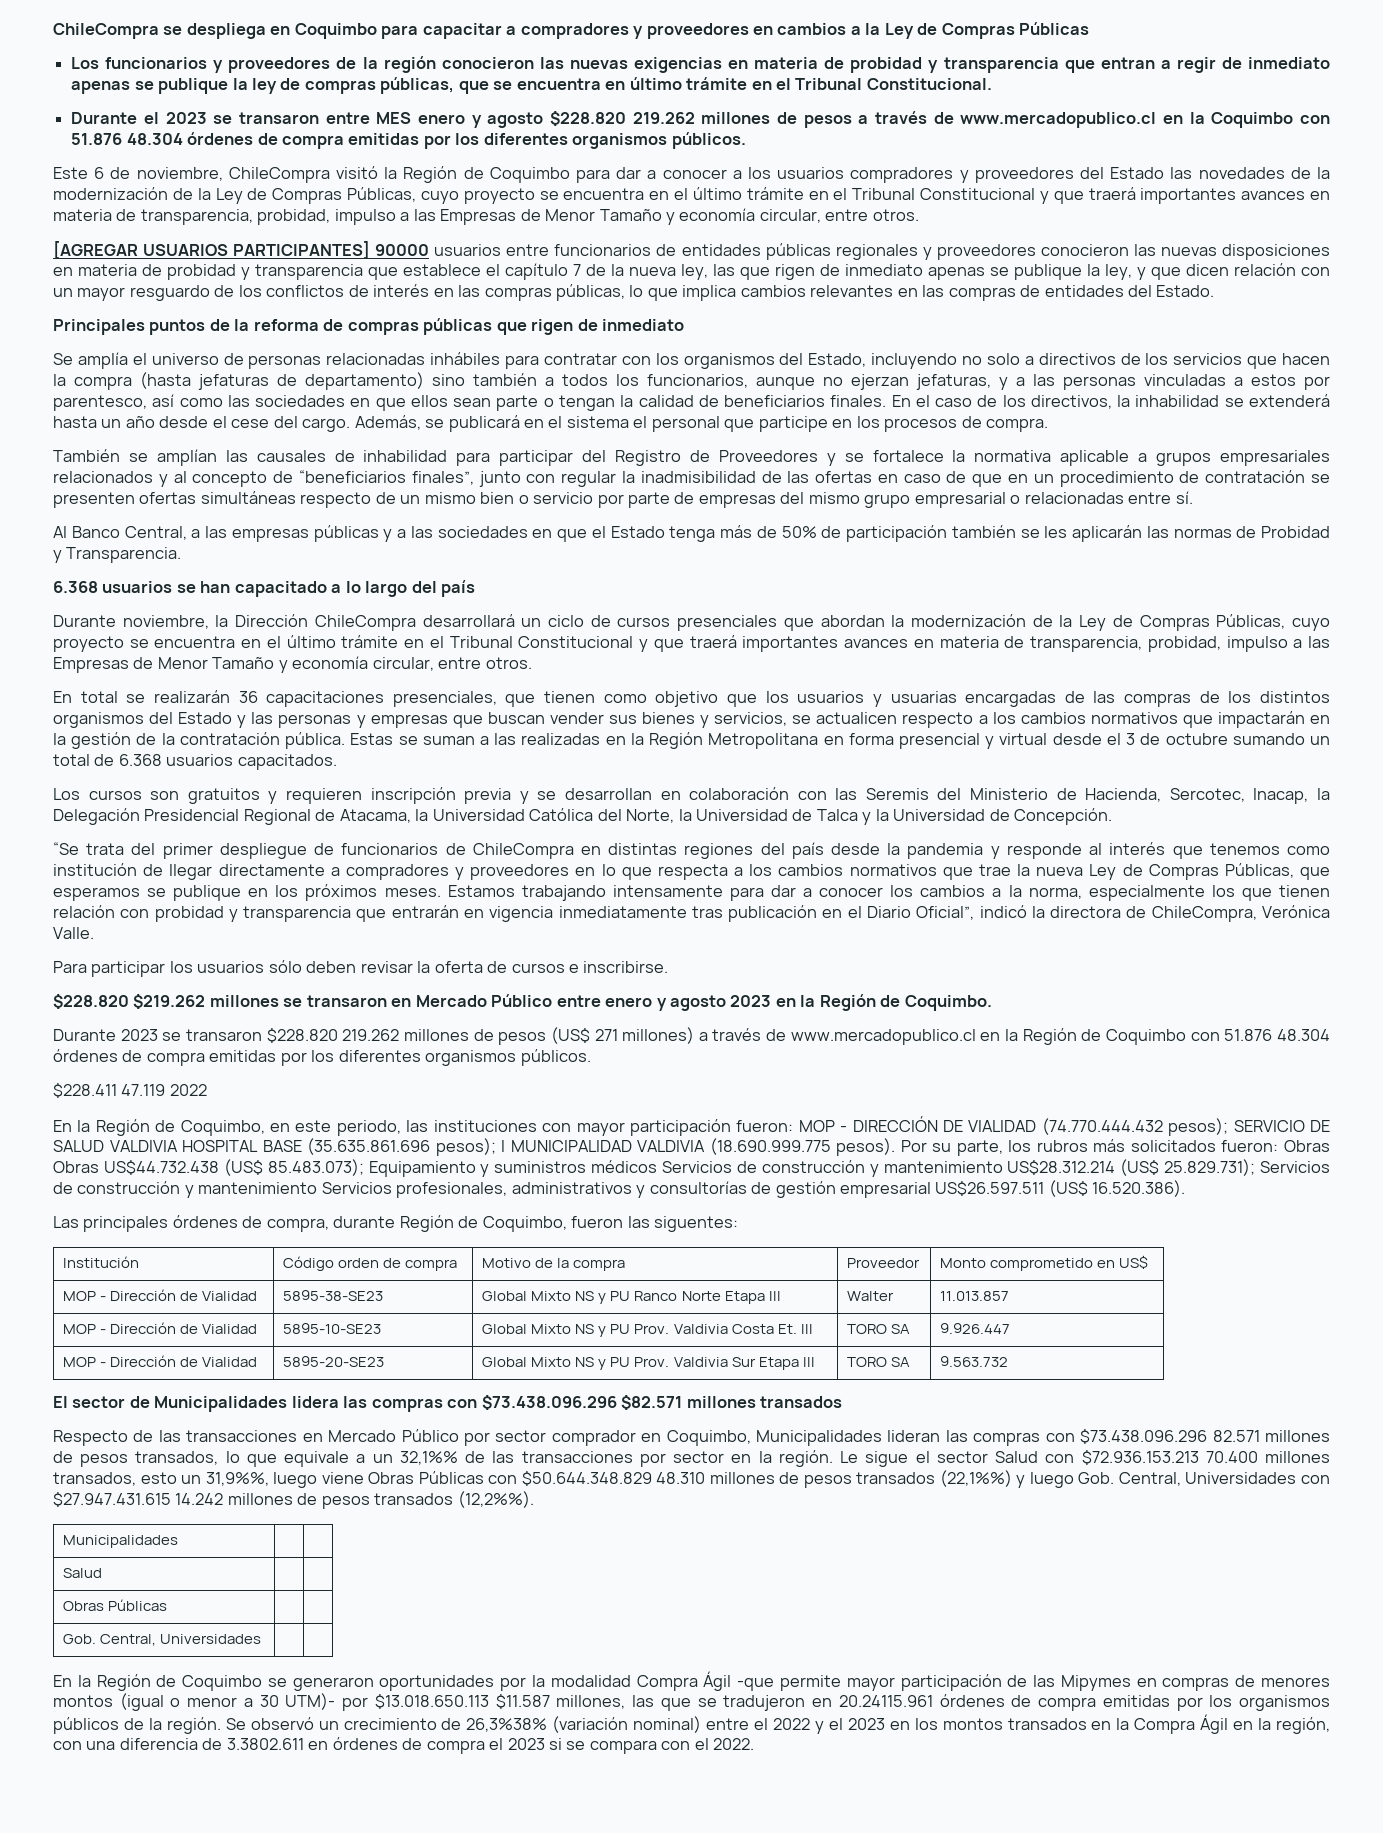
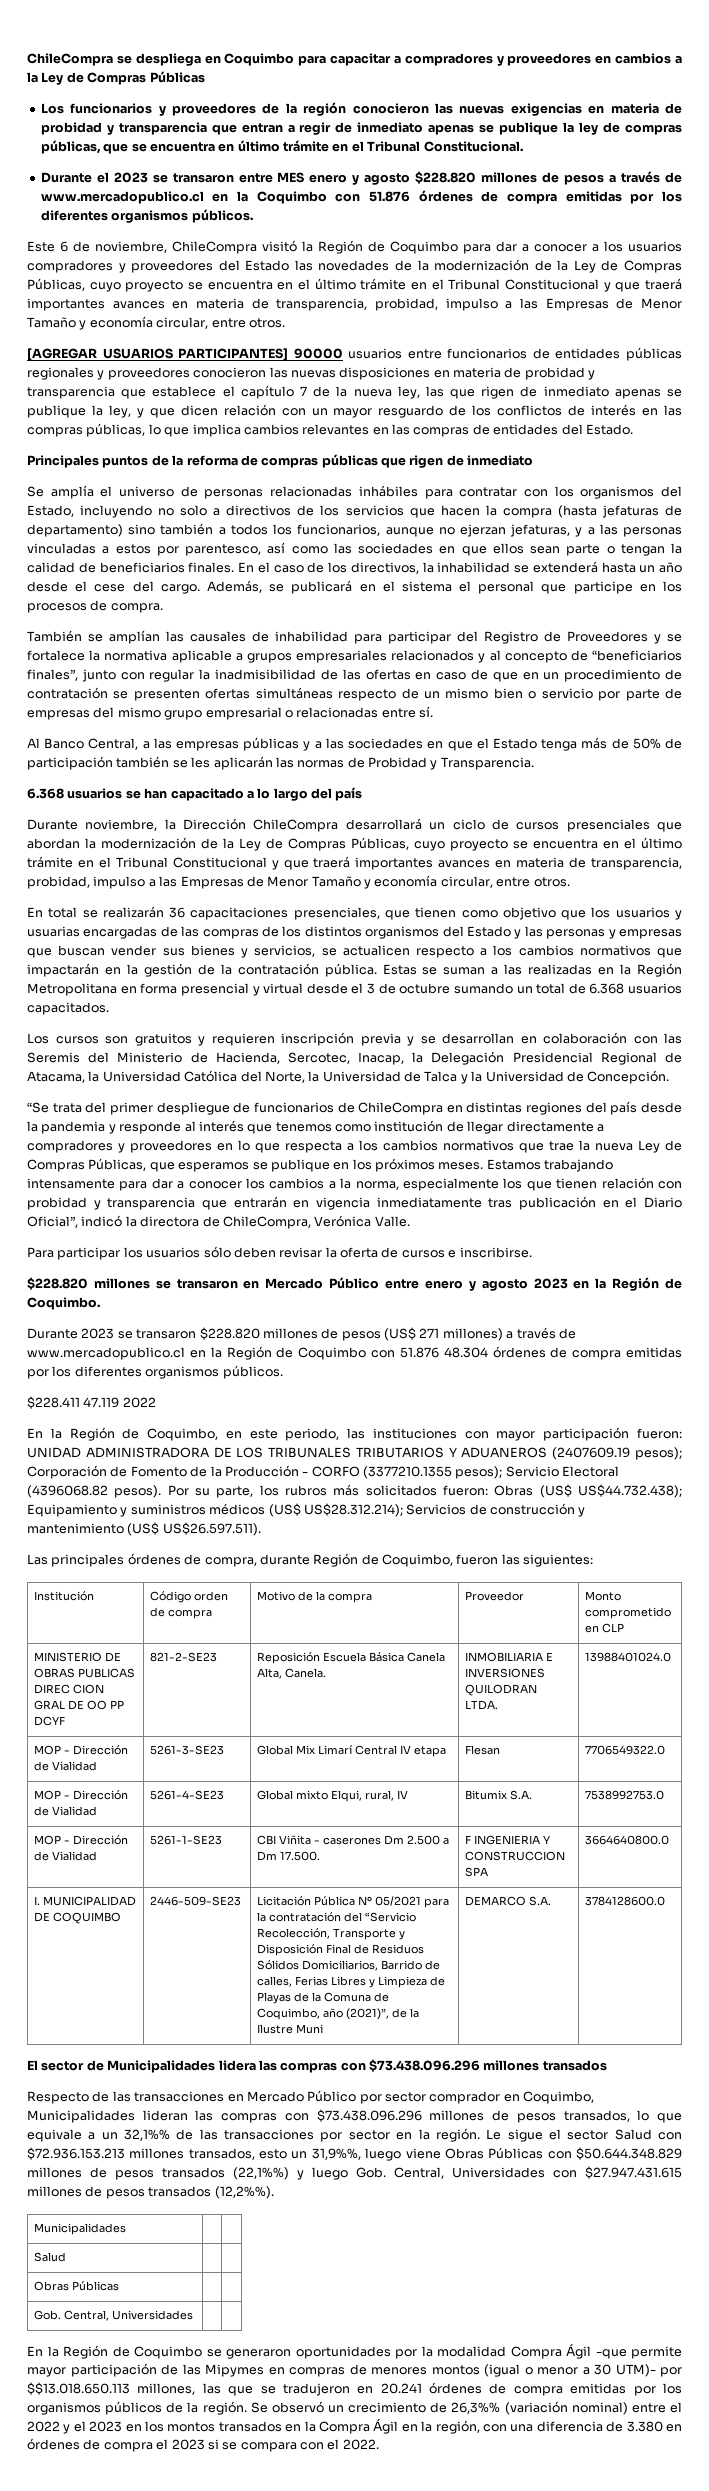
- Durante el 2023 se transaron entre MES enero y agosto $228.820 219.262 millones de pesos a través de www.mercadopublico.cl en la Coquimbo con 51.876 48.304 órdenes de compra emitidas por los diferentes organismos públicos.
+ Durante el 2023 se transaron entre MES enero y agosto $228.820 millones de pesos a través de www.mercadopublico.cl en la Coquimbo con 51.876 órdenes de compra emitidas por los diferentes organismos públicos.
- $228.820 $219.262 millones se transaron en Mercado Público entre enero y agosto 2023 en la Región de Coquimbo.
+ $228.820 millones se transaron en Mercado Público entre enero y agosto 2023 en la Región de Coquimbo.
- Durante 2023 se transaron $228.820 219.262 millones de pesos (US$ 271 millones) a través de www.mercadopublico.cl en la Región de Coquimbo con 51.876 48.304 órdenes de compra emitidas por los diferentes organismos públicos.
+ Durante 2023 se transaron $228.820 millones de pesos (US$ 271 millones) a través de www.mercadopublico.cl en la Región de Coquimbo con 51.876 48.304 órdenes de compra emitidas por los diferentes organismos públicos.
- En la Región de Coquimbo, en este periodo, las instituciones con mayor participación fueron: MOP - DIRECCIÓN DE VIALIDAD (74.770.444.432 pesos); SERVICIO DE SALUD VALDIVIA HOSPITAL BASE (35.635.861.696 pesos); I MUNICIPALIDAD VALDIVIA (18.690.999.775 pesos).
+ En la Región de Coquimbo, en este periodo, las instituciones con mayor participación fueron: UNIDAD ADMINISTRADORA DE LOS TRIBUNALES TRIBUTARIOS Y ADUANEROS (2407609.19 pesos); Corporación de Fomento de la Producción - CORFO (3377210.1355 pesos); Servicio Electoral (4396068.82 pesos).
- Por su parte, los rubros más solicitados fueron: Obras Obras US$44.732.438 (US$ 85.483.073); Equipamiento y suministros médicos Servicios de construcción y mantenimiento US$28.312.214 (US$ 25.829.731); Servicios de construcción y mantenimiento Servicios profesionales, administrativos y consultorías de gestión empresarial US$26.597.511 (US$ 16.520.386).
+ Por su parte, los rubros más solicitados fueron: Obras (US$ US$44.732.438); Equipamiento y suministros médicos (US$ US$28.312.214); Servicios de construcción y mantenimiento (US$ US$26.597.511).
- Las principales órdenes de compra, durante Región de Coquimbo, fueron las siguentes:
+ Las principales órdenes de compra, durante Región de Coquimbo, fueron las siguientes:
- Institución | Código orden de compra | Motivo de la compra | Proveedor | Monto comprometido en US$
- MOP - Dirección de Vialidad | 5895-38-SE23 | Global Mixto NS y PU Ranco Norte Etapa III | Walter | 11.013.857
- MOP - Dirección de Vialidad | 5895-10-SE23 | Global Mixto NS y PU Prov. Valdivia Costa Et. III | TORO SA | 9.926.447
- MOP - Dirección de Vialidad | 5895-20-SE23 | Global Mixto NS y PU Prov. Valdivia Sur Etapa III | TORO SA | 9.563.732
+ Institución | Código orden de compra | Motivo de la compra | Proveedor | Monto comprometido en CLP
+ MINISTERIO DE OBRAS PUBLICAS DIREC CION GRAL DE OO PP DCYF | 821-2-SE23 | Reposición Escuela Básica Canela Alta, Canela. | INMOBILIARIA E INVERSIONES QUILODRAN LTDA. | 13988401024.0
+ MOP - Dirección de Vialidad | 5261-3-SE23 | Global Mix Limarí Central IV etapa | Flesan | 7706549322.0
+ MOP - Dirección de Vialidad | 5261-4-SE23 | Global mixto Elqui, rural, IV | Bitumix S.A. | 7538992753.0
+ MOP - Dirección de Vialidad | 5261-1-SE23 | CBI Viñita - caserones Dm 2.500 a Dm 17.500. | F INGENIERIA Y CONSTRUCCION SPA | 3664640800.0
+ I. MUNICIPALIDAD DE COQUIMBO | 2446-509-SE23 | Licitación Pública Nº 05/2021 para la contratación del “Servicio Recolección, Transporte y Disposición Final de Residuos Sólidos Domiciliarios, Barrido de calles, Ferias Libres y Limpieza de Playas de la Comuna de Coquimbo, año (2021)”, de la Ilustre Muni | DEMARCO S.A. | 3784128600.0
- El sector de Municipalidades lidera las compras con $73.438.096.296 $82.571 millones transados
+ El sector de Municipalidades lidera las compras con $73.438.096.296 millones transados
- Respecto de las transacciones en Mercado Público por sector comprador en Coquimbo, Municipalidades lideran las compras con $73.438.096.296 82.571 millones de pesos transados, lo que equivale a un 32,1%% de las transacciones por sector en la región.
+ Respecto de las transacciones en Mercado Público por sector comprador en Coquimbo, Municipalidades lideran las compras con $73.438.096.296 millones de pesos transados, lo que equivale a un 32,1%% de las transacciones por sector en la región.
- Le sigue el sector Salud con $72.936.153.213 70.400 millones transados, esto un 31,9%%, luego viene Obras Públicas con $50.644.348.829 48.310 millones de pesos transados (22,1%%) y luego Gob. Central, Universidades con $27.947.431.615 14.242 millones de pesos transados (12,2%%).
+ Le sigue el sector Salud con $72.936.153.213 millones transados, esto un 31,9%%, luego viene Obras Públicas con $50.644.348.829 millones de pesos transados (22,1%%) y luego Gob. Central, Universidades con $27.947.431.615 millones de pesos transados (12,2%%).
- En la Región de Coquimbo se generaron oportunidades por la modalidad Compra Ágil -que permite mayor participación de las Mipymes en compras de menores montos (igual o menor a 30 UTM)- por $13.018.650.113 $11.587 millones, las que se tradujeron en 20.24115.961 órdenes de compra emitidas por los organismos públicos de la región.
+ En la Región de Coquimbo se generaron oportunidades por la modalidad Compra Ágil -que permite mayor participación de las Mipymes en compras de menores montos (igual o menor a 30 UTM)- por $$13.018.650.113 millones, las que se tradujeron en 20.241 órdenes de compra emitidas por los organismos públicos de la región.
- Se observó un crecimiento de 26,3%38% (variación nominal) entre el 2022 y el 2023 en los montos transados en la Compra Ágil en la región, con una diferencia de 3.3802.611 en órdenes de compra el 2023 si se compara con el 2022.
+ Se observó un crecimiento de 26,3%% (variación nominal) entre el 2022 y el 2023 en los montos transados en la Compra Ágil en la región, con una diferencia de 3.380 en órdenes de compra el 2023 si se compara con el 2022.

